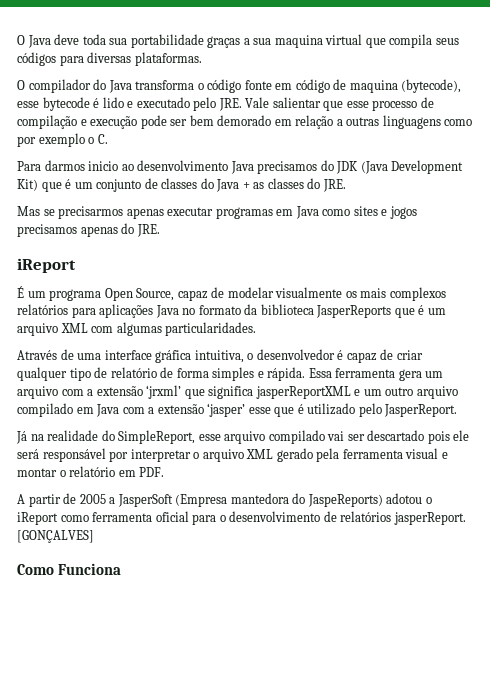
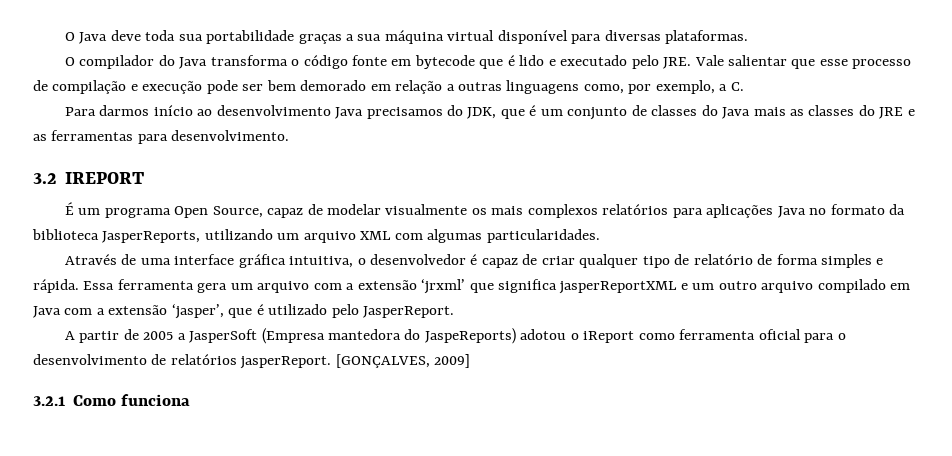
- O Java deve toda sua portabilidade graças a sua maquina virtual que compila seus códigos para diversas plataformas.
+ O Java deve toda sua portabilidade graças a sua máquina virtual disponível para diversas plataformas.
- O compilador do Java transforma o código fonte em código de maquina (bytecode), esse bytecode é lido e executado pelo JRE. Vale salientar que esse processo de compilação e execução pode ser bem demorado em relação a outras linguagens como por exemplo o C.
+ O compilador do Java transforma o código fonte em bytecode que é lido e executado pelo JRE. Vale salientar que esse processo de compilação e execução pode ser bem demorado em relação a outras linguagens como, por exemplo, a C.
- Para darmos inicio ao desenvolvimento Java precisamos do JDK (Java Development Kit) que é um conjunto de classes do Java + as classes do JRE.
- Mas se precisarmos apenas executar programas em Java como sites e jogos precisamos apenas do JRE.
- iReport
+ Para darmos início ao desenvolvimento Java precisamos do JDK, que é um conjunto de classes do Java mais as classes do JRE e as ferramentas para desenvolvimento.
+ 3.2 IREPORT
- É um programa Open Source, capaz de modelar visualmente os mais complexos relatórios para aplicações Java no formato da biblioteca JasperReports que é um arquivo XML com algumas particularidades.
+ É um programa Open Source, capaz de modelar visualmente os mais complexos relatórios para aplicações Java no formato da biblioteca JasperReports, utilizando um arquivo XML com algumas particularidades.
- Essa ferramenta gera um arquivo com a extensão ‘jrxml’ que significa jasperReportXML e um outro arquivo compilado em Java com a extensão ‘jasper’ esse que é utilizado pelo JasperReport.
+ Essa ferramenta gera um arquivo com a extensão ‘jrxml’ que significa jasperReportXML e um outro arquivo compilado em Java com a extensão ‘jasper’, que é utilizado pelo JasperReport.
- Já na realidade do SimpleReport, esse arquivo compilado vai ser descartado pois ele será responsável por interpretar o arquivo XML gerado pela ferramenta visual e montar o relatório em PDF.
- [GONÇALVES]
- Como Funciona
+ [GONÇALVES, 2009]
+ 3.2.1 Como funciona

